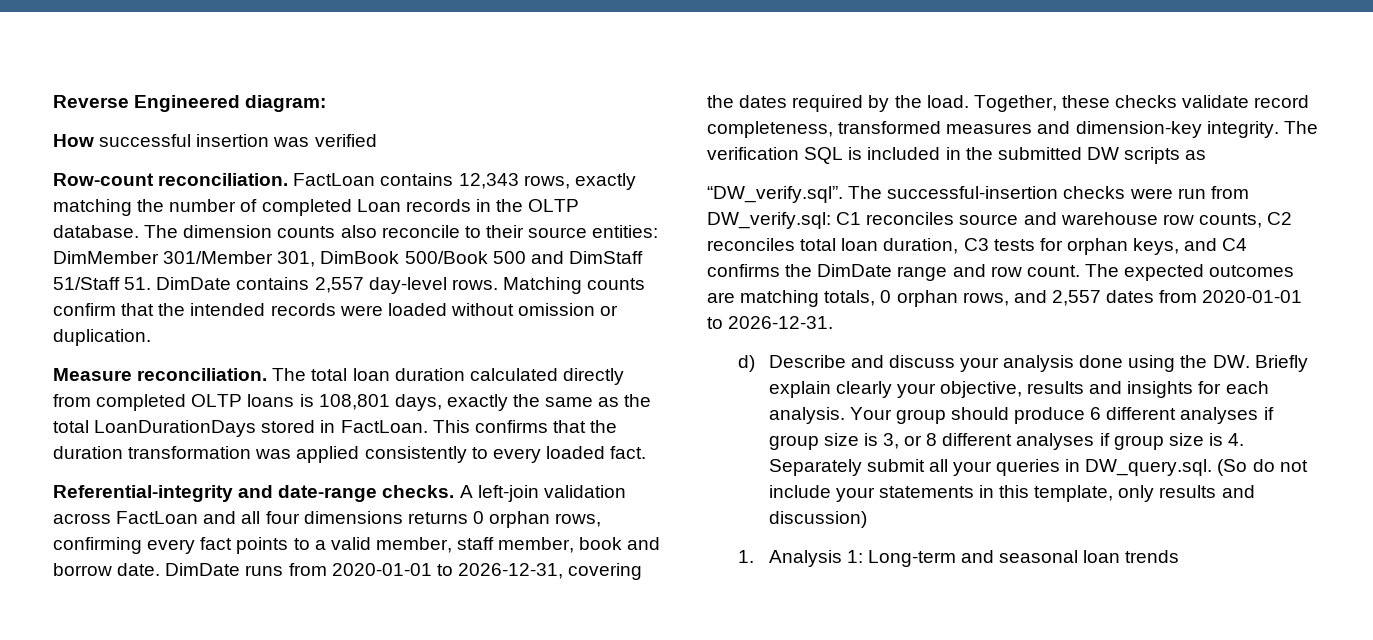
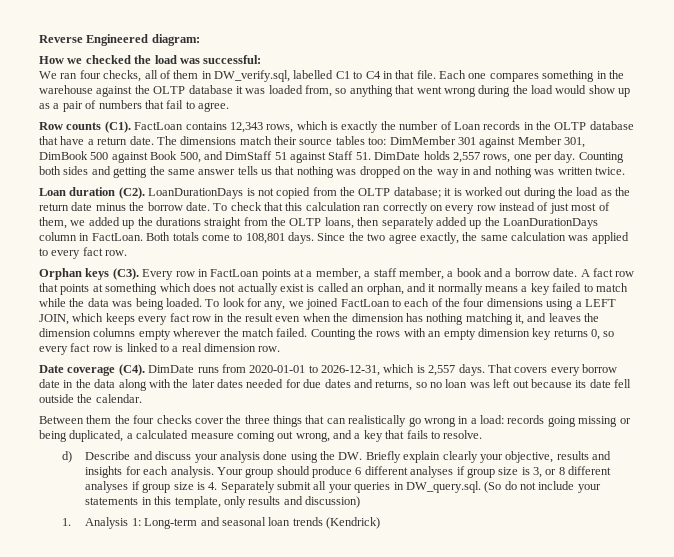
- How successful insertion was verified
- Row-count reconciliation. FactLoan contains 12,343 rows, exactly matching the number of completed Loan records in the OLTP database. The dimension counts also reconcile to their source entities: DimMember 301/Member 301, DimBook 500/Book 500 and DimStaff 51/Staff 51. DimDate contains 2,557 day-level rows. Matching counts confirm that the intended records were loaded without omission or duplication.
- Measure reconciliation. The total loan duration calculated directly from completed OLTP loans is 108,801 days, exactly the same as the total LoanDurationDays stored in FactLoan. This confirms that the duration transformation was applied consistently to every loaded fact.
- Referential-integrity and date-range checks. A left-join validation across FactLoan and all four dimensions returns 0 orphan rows, confirming every fact points to a valid member, staff member, book and borrow date. DimDate runs from 2020-01-01 to 2026-12-31, covering the dates required by the load. Together, these checks validate record completeness, transformed measures and dimension-key integrity. The verification SQL is included in the submitted DW scripts as
- “DW_verify.sql”. The successful-insertion checks were run from DW_verify.sql: C1 reconciles source and warehouse row counts, C2 reconciles total loan duration, C3 tests for orphan keys, and C4 confirms the DimDate range and row count. The expected outcomes are matching totals, 0 orphan rows, and 2,557 dates from 2020-01-01 to 2026-12-31.
+ How we checked the load was successful:
+ We ran four checks, all of them in DW_verify.sql, labelled C1 to C4 in that file. Each one compares something in the warehouse against the OLTP database it was loaded from, so anything that went wrong during the load would show up as a pair of numbers that fail to agree.
+ Row counts (C1). FactLoan contains 12,343 rows, which is exactly the number of Loan records in the OLTP database that have a return date. The dimensions match their source tables too: DimMember 301 against Member 301, DimBook 500 against Book 500, and DimStaff 51 against Staff 51. DimDate holds 2,557 rows, one per day. Counting both sides and getting the same answer tells us that nothing was dropped on the way in and nothing was written twice.
+ Loan duration (C2). LoanDurationDays is not copied from the OLTP database; it is worked out during the load as the return date minus the borrow date. To check that this calculation ran correctly on every row instead of just most of them, we added up the durations straight from the OLTP loans, then separately added up the LoanDurationDays column in FactLoan. Both totals come to 108,801 days. Since the two agree exactly, the same calculation was applied to every fact row.
+ Orphan keys (C3). Every row in FactLoan points at a member, a staff member, a book and a borrow date. A fact row that points at something which does not actually exist is called an orphan, and it normally means a key failed to match while the data was being loaded. To look for any, we joined FactLoan to each of the four dimensions using a LEFT JOIN, which keeps every fact row in the result even when the dimension has nothing matching it, and leaves the dimension columns empty wherever the match failed. Counting the rows with an empty dimension key returns 0, so every fact row is linked to a real dimension row.
+ Date coverage (C4). DimDate runs from 2020-01-01 to 2026-12-31, which is 2,557 days. That covers every borrow date in the data along with the later dates needed for due dates and returns, so no loan was left out because its date fell outside the calendar.
+ Between them the four checks cover the three things that can realistically go wrong in a load: records going missing or being duplicated, a calculated measure coming out wrong, and a key that fails to resolve.
- 1. Analysis 1: Long-term and seasonal loan trends
+ 1. Analysis 1: Long-term and seasonal loan trends (Kendrick)

